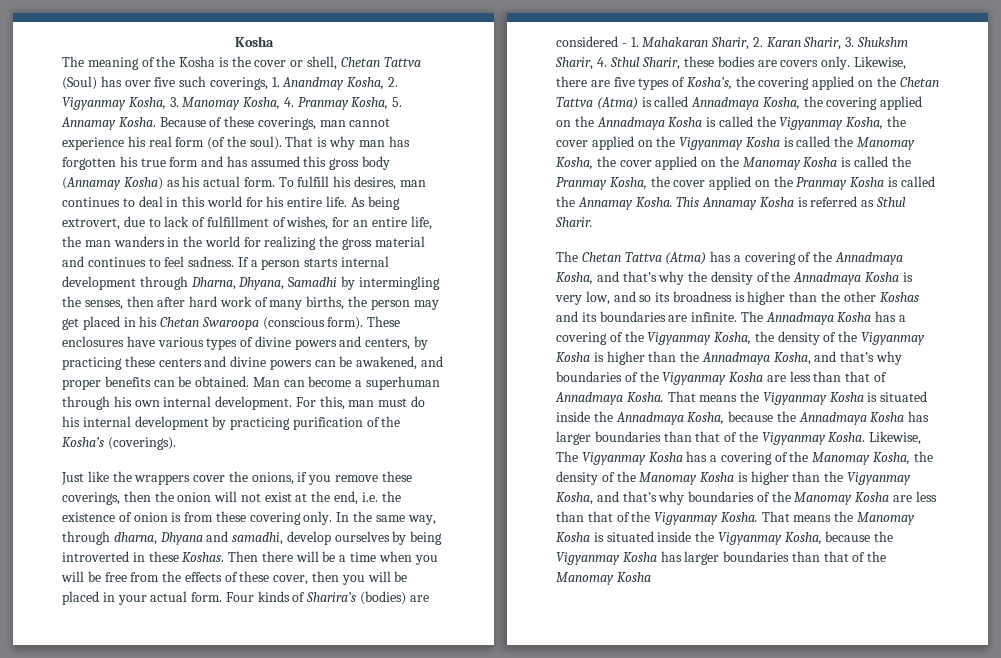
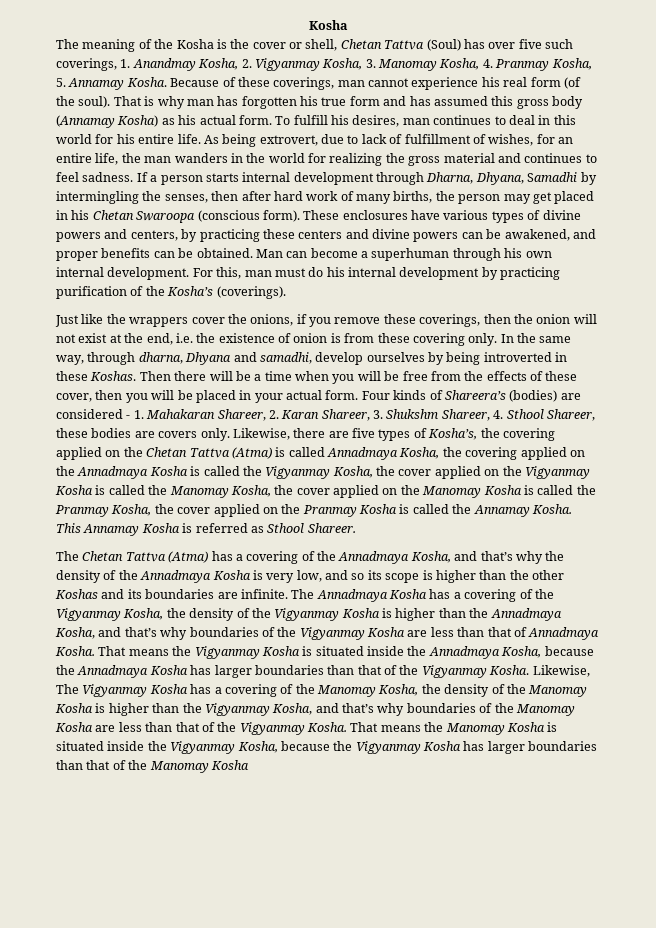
- Four kinds of Sharira’s (bodies) are considered - 1. Mahakaran Sharir, 2. Karan Sharir, 3. Shukshm Sharir, 4. Sthul Sharir, these bodies are covers only.
+ Four kinds of Shareera’s (bodies) are considered - 1. Mahakaran Shareer, 2. Karan Shareer, 3. Shukshm Shareer, 4. Sthool Shareer, these bodies are covers only.
- This Annamay Kosha is referred as Sthul Sharir.
+ This Annamay Kosha is referred as Sthool Shareer.
- The Chetan Tattva (Atma) has a covering of the Annadmaya Kosha, and that’s why the density of the Annadmaya Kosha is very low, and so its broadness is higher than the other Koshas and its boundaries are infinite.
+ The Chetan Tattva (Atma) has a covering of the Annadmaya Kosha, and that’s why the density of the Annadmaya Kosha is very low, and so its scope is higher than the other Koshas and its boundaries are infinite.

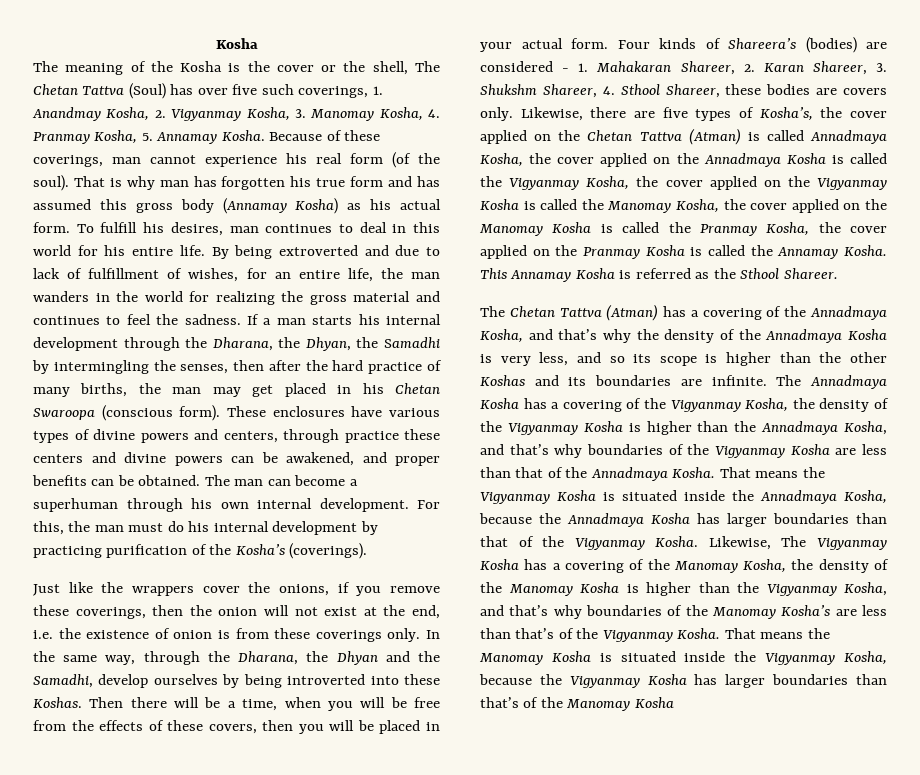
- The meaning of the Kosha is the cover or shell, Chetan Tattva (Soul) has over five such coverings, 1. Anandmay Kosha, 2. Vigyanmay Kosha, 3. Manomay Kosha, 4. Pranmay Kosha, 5. Annamay Kosha.
+ The meaning of the Kosha is the cover or the shell, The Chetan Tattva (Soul) has over five such coverings, 1. Anandmay Kosha, 2. Vigyanmay Kosha, 3. Manomay Kosha, 4. Pranmay Kosha, 5. Annamay Kosha.
- As being extrovert, due to lack of fulfillment of wishes, for an entire life, the man wanders in the world for realizing the gross material and continues to feel sadness.
+ By being extroverted and due to lack of fulfillment of wishes, for an entire life, the man wanders in the world for realizing the gross material and continues to feel the sadness.
- If a person starts internal development through Dharna, Dhyana, Samadhi by intermingling the senses, then after hard work of many births, the person may get placed in his Chetan Swaroopa (conscious form).
+ If a man starts his internal development through the Dharana, the Dhyan, the Samadhi by intermingling the senses, then after the hard practice of many births, the man may get placed in his Chetan Swaroopa (conscious form).
- These enclosures have various types of divine powers and centers, by practicing these centers and divine powers can be awakened, and proper benefits can be obtained.
+ These enclosures have various types of divine powers and centers, through practice these centers and divine powers can be awakened, and proper benefits can be obtained.
- Man can become a superhuman through his own internal development.
+ The man can become a superhuman through his own internal development.
- For this, man must do his internal development by practicing purification of the Kosha’s (coverings).
+ For this, the man must do his internal development by practicing purification of the Kosha’s (coverings).
- Just like the wrappers cover the onions, if you remove these coverings, then the onion will not exist at the end, i.e. the existence of onion is from these covering only.
+ Just like the wrappers cover the onions, if you remove these coverings, then the onion will not exist at the end, i.e. the existence of onion is from these coverings only.
- In the same way, through dharna, Dhyana and samadhi, develop ourselves by being introverted in these Koshas.
+ In the same way, through the Dharana, the Dhyan and the Samadhi, develop ourselves by being introverted into these Koshas.
- Then there will be a time when you will be free from the effects of these cover, then you will be placed in your actual form.
+ Then there will be a time, when you will be free from the effects of these covers, then you will be placed in your actual form.
- Likewise, there are five types of Kosha’s, the covering applied on the Chetan Tattva (Atma) is called Annadmaya Kosha, the covering applied on the Annadmaya Kosha is called the Vigyanmay Kosha, the cover applied on the Vigyanmay Kosha is called the Manomay Kosha, the cover applied on the Manomay Kosha is called the Pranmay Kosha, the cover applied on the Pranmay Kosha is called the Annamay Kosha.
+ Likewise, there are five types of Kosha’s, the cover applied on the Chetan Tattva (Atman) is called Annadmaya Kosha, the cover applied on the Annadmaya Kosha is called the Vigyanmay Kosha, the cover applied on the Vigyanmay Kosha is called the Manomay Kosha, the cover applied on the Manomay Kosha is called the Pranmay Kosha, the cover applied on the Pranmay Kosha is called the Annamay Kosha.
- This Annamay Kosha is referred as Sthool Shareer.
+ This Annamay Kosha is referred as the Sthool Shareer.
- The Chetan Tattva (Atma) has a covering of the Annadmaya Kosha, and that’s why the density of the Annadmaya Kosha is very low, and so its scope is higher than the other Koshas and its boundaries are infinite.
+ The Chetan Tattva (Atman) has a covering of the Annadmaya Kosha, and that’s why the density of the Annadmaya Kosha is very less, and so its scope is higher than the other Koshas and its boundaries are infinite.
- The Annadmaya Kosha has a covering of the Vigyanmay Kosha, the density of the Vigyanmay Kosha is higher than the Annadmaya Kosha, and that’s why boundaries of the Vigyanmay Kosha are less than that of Annadmaya Kosha.
+ The Annadmaya Kosha has a covering of the Vigyanmay Kosha, the density of the Vigyanmay Kosha is higher than the Annadmaya Kosha, and that’s why boundaries of the Vigyanmay Kosha are less than that of the Annadmaya Kosha.
- Likewise, The Vigyanmay Kosha has a covering of the Manomay Kosha, the density of the Manomay Kosha is higher than the Vigyanmay Kosha, and that’s why boundaries of the Manomay Kosha are less than that of the Vigyanmay Kosha.
+ Likewise, The Vigyanmay Kosha has a covering of the Manomay Kosha, the density of the Manomay Kosha is higher than the Vigyanmay Kosha, and that’s why boundaries of the Manomay Kosha’s are less than that’s of the Vigyanmay Kosha.
- That means the Manomay Kosha is situated inside the Vigyanmay Kosha, because the Vigyanmay Kosha has larger boundaries than that of the Manomay Kosha
+ That means the Manomay Kosha is situated inside the Vigyanmay Kosha, because the Vigyanmay Kosha has larger boundaries than that’s of the Manomay Kosha

